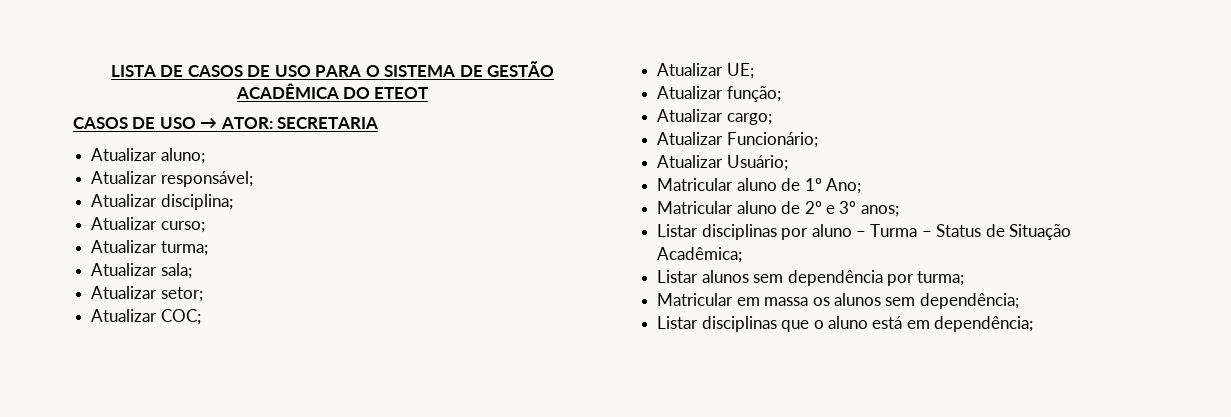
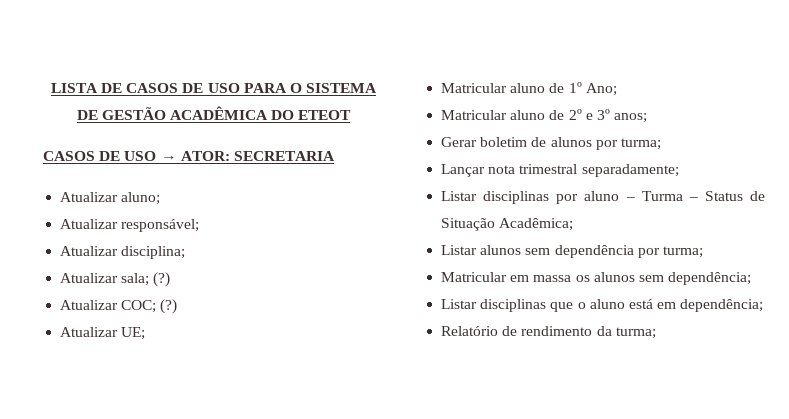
- Atualizar curso;
- Atualizar turma;
- Atualizar sala;
- Atualizar setor;
+ Atualizar sala; (?)
- Atualizar COC;
+ Atualizar COC; (?)
- Atualizar função;
- Atualizar cargo;
- Atualizar Funcionário;
- Atualizar Usuário;
+ Gerar boletim de alunos por turma;
+ Lançar nota trimestral separadamente;
+ Relatório de rendimento da turma;

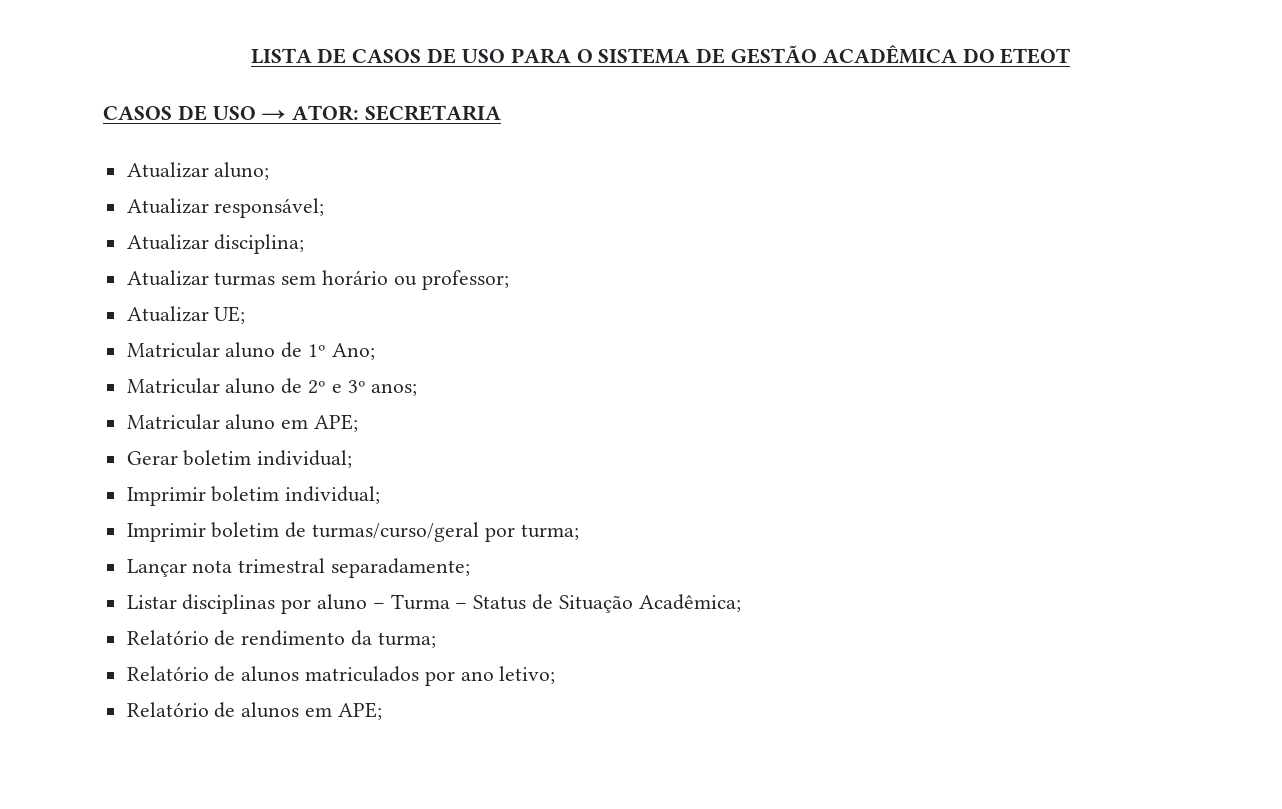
- Atualizar sala; (?)
- Atualizar COC; (?)
+ Atualizar turmas sem horário ou professor;
- Gerar boletim de alunos por turma;
+ Matricular aluno em APE;
+ Gerar boletim individual;
+ Imprimir boletim individual;
+ Imprimir boletim de turmas/curso/geral por turma;
- Listar alunos sem dependência por turma;
- Matricular em massa os alunos sem dependência;
- Listar disciplinas que o aluno está em dependência;
+ Relatório de alunos matriculados por ano letivo;
+ Relatório de alunos em APE;

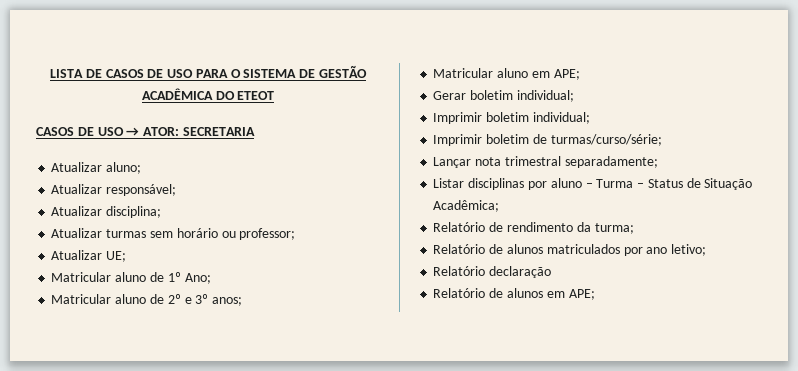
- Imprimir boletim de turmas/curso/geral por turma;
+ Imprimir boletim de turmas/curso/série;
+ Relatório declaração

